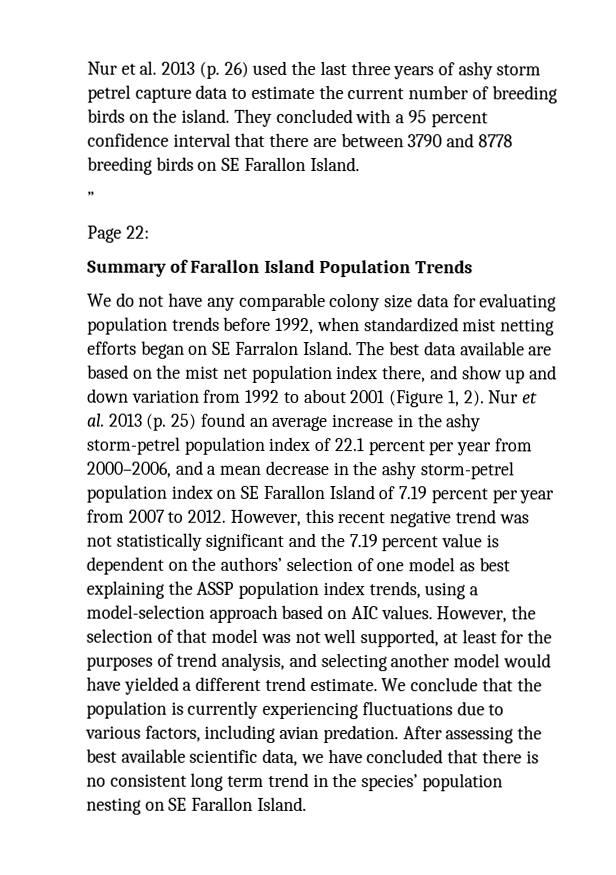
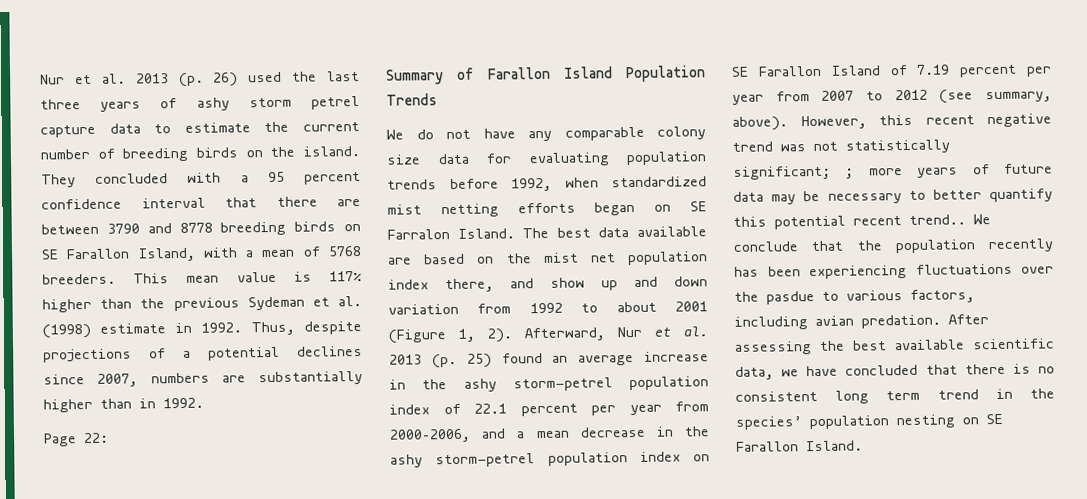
- They concluded with a 95 percent confidence interval that there are between 3790 and 8778 breeding birds on SE Farallon Island.
- ”
+ They concluded with a 95 percent confidence interval that there are between 3790 and 8778 breeding birds on SE Farallon Island, with a mean of 5768 breeders. This mean value is 117% higher than the previous Sydeman et al. (1998) estimate in 1992. Thus, despite projections of a potential declines since 2007, numbers are substantially higher than in 1992.
- Nur et al. 2013 (p. 25) found an average increase in the ashy storm-petrel population index of 22.1 percent per year from 2000–2006, and a mean decrease in the ashy storm-petrel population index on SE Farallon Island of 7.19 percent per year from 2007 to 2012.
+ Afterward, Nur et al. 2013 (p. 25) found an average increase in the ashy storm-petrel population index of 22.1 percent per year from 2000–2006, and a mean decrease in the ashy storm-petrel population index on SE Farallon Island of 7.19 percent per year from 2007 to 2012 (see summary, above).
- However, this recent negative trend was not statistically significant and the 7.19 percent value is dependent on the authors’ selection of one model as best explaining the ASSP population index trends, using a model-selection approach based on AIC values. However, the selection of that model was not well supported, at least for the purposes of trend analysis, and selecting another model would have yielded a different trend estimate.
+ However, this recent negative trend was not statistically significant; ; more years of future data may be necessary to better quantify this potential recent trend..
- We conclude that the population is currently experiencing fluctuations due to various factors, including avian predation.
+ We conclude that the population recently has been experiencing fluctuations over the pasdue to various factors, including avian predation.

